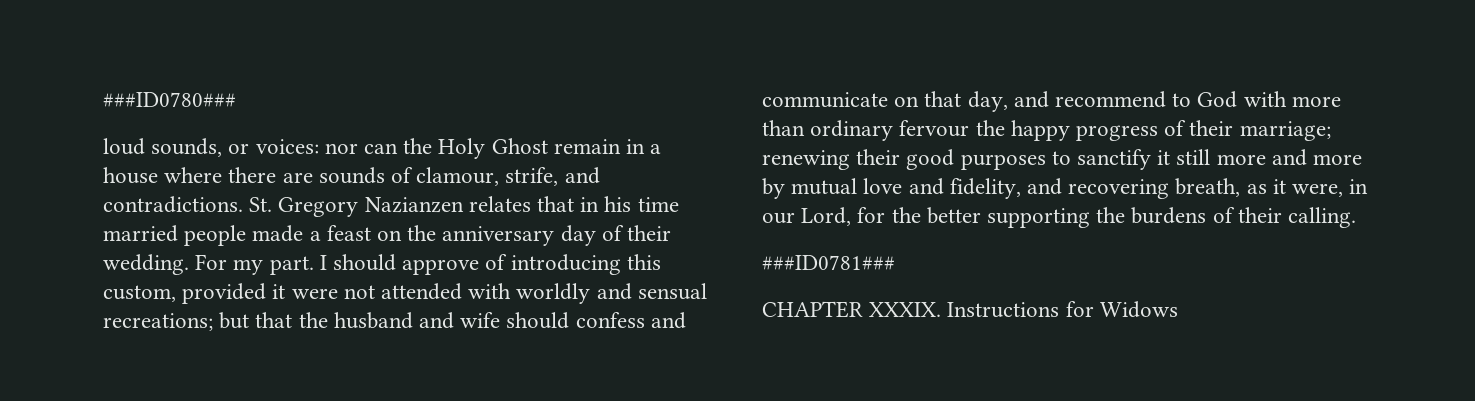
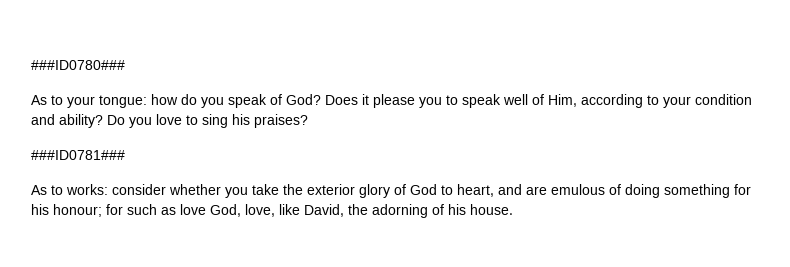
- loud sounds, or voices: nor can the Holy Ghost remain in a house where there are sounds of clamour, strife, and contradictions. St. Gregory Nazianzen relates that in his time married people made a feast on the anniversary day of their wedding. For my part. I should approve of introducing this custom, provided it were not attended with worldly and sensual recreations; but that the husband and wife should confess and communicate on that day, and recommend to God with more than ordinary fervour the happy progress of their marriage; renewing their good purposes to sanctify it still more and more by mutual love and fidelity, and recovering breath, as it were, in our Lord, for the better supporting the burdens of their calling.
+ As to your tongue: how do you speak of God? Does it please you to speak well of Him, according to your condition and ability? Do you love to sing his praises?
  ###ID0781###
- CHAPTER XXXIX. Instructions for Widows
+ As to works: consider whether you take the exterior glory of God to heart, and are emulous of doing something for his honour; for such as love God, love, like David, the adorning of his house.

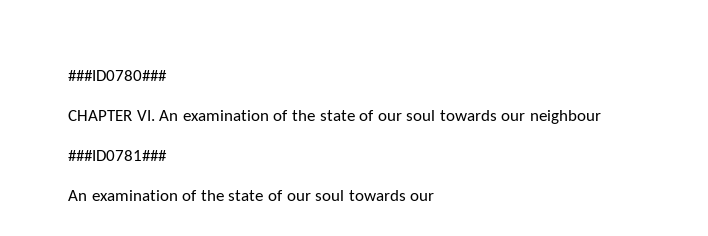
- As to your tongue: how do you speak of God? Does it please you to speak well of Him, according to your condition and ability? Do you love to sing his praises?
+ CHAPTER VI. An examination of the state of our soul towards our neighbour
  ###ID0781###
- As to works: consider whether you take the exterior glory of God to heart, and are emulous of doing something for his honour; for such as love God, love, like David, the adorning of his house.
+ An examination of the state of our soul towards our

